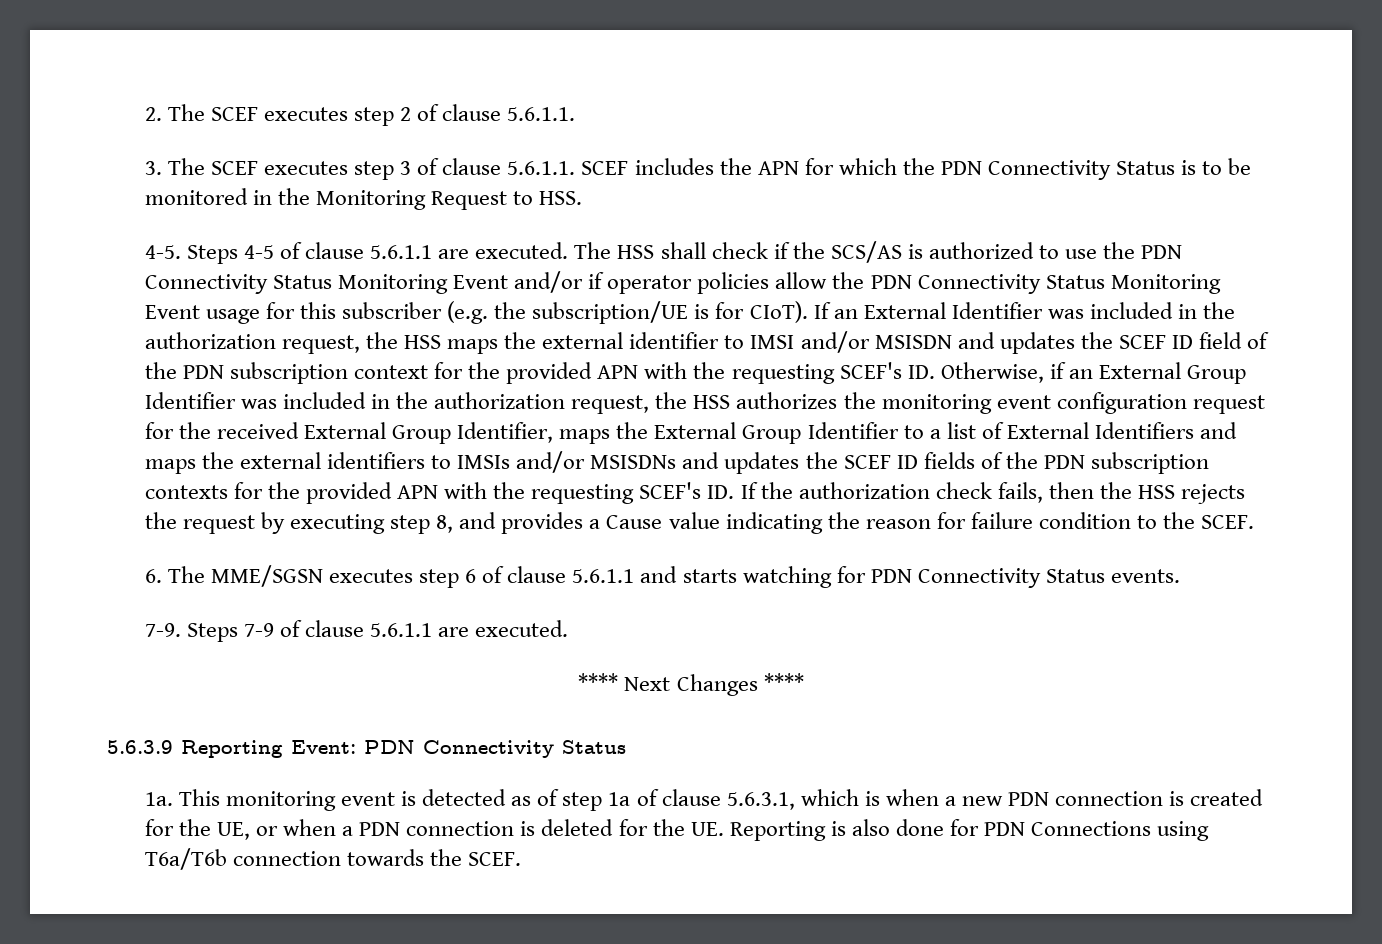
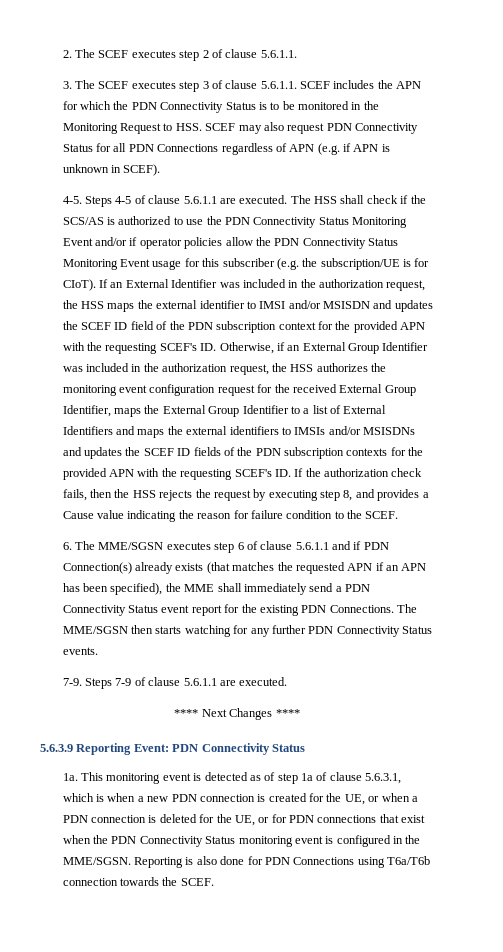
- 3. The SCEF executes step 3 of clause 5.6.1.1. SCEF includes the APN for which the PDN Connectivity Status is to be monitored in the Monitoring Request to HSS.
+ 3. The SCEF executes step 3 of clause 5.6.1.1. SCEF includes the APN for which the PDN Connectivity Status is to be monitored in the Monitoring Request to HSS. SCEF may also request PDN Connectivity Status for all PDN Connections regardless of APN (e.g. if APN is unknown in SCEF).
- 6. The MME/SGSN executes step 6 of clause 5.6.1.1 and starts watching for PDN Connectivity Status events.
+ 6. The MME/SGSN executes step 6 of clause 5.6.1.1 and if PDN Connection(s) already exists (that matches the requested APN if an APN has been specified), the MME shall immediately send a PDN Connectivity Status event report for the existing PDN Connections. The MME/SGSN then starts watching for any further PDN Connectivity Status events.
- This monitoring event is detected as of step 1a of clause 5.6.3.1, which is when a new PDN connection is created for the UE, or when a PDN connection is deleted for the UE. Reporting is also done for PDN Connections using T6a/T6b connection towards the SCEF.
+ This monitoring event is detected as of step 1a of clause 5.6.3.1, which is when a new PDN connection is created for the UE, or when a PDN connection is deleted for the UE, or for PDN connections that exist when the PDN Connectivity Status monitoring event is configured in the MME/SGSN. Reporting is also done for PDN Connections using T6a/T6b connection towards the SCEF.

